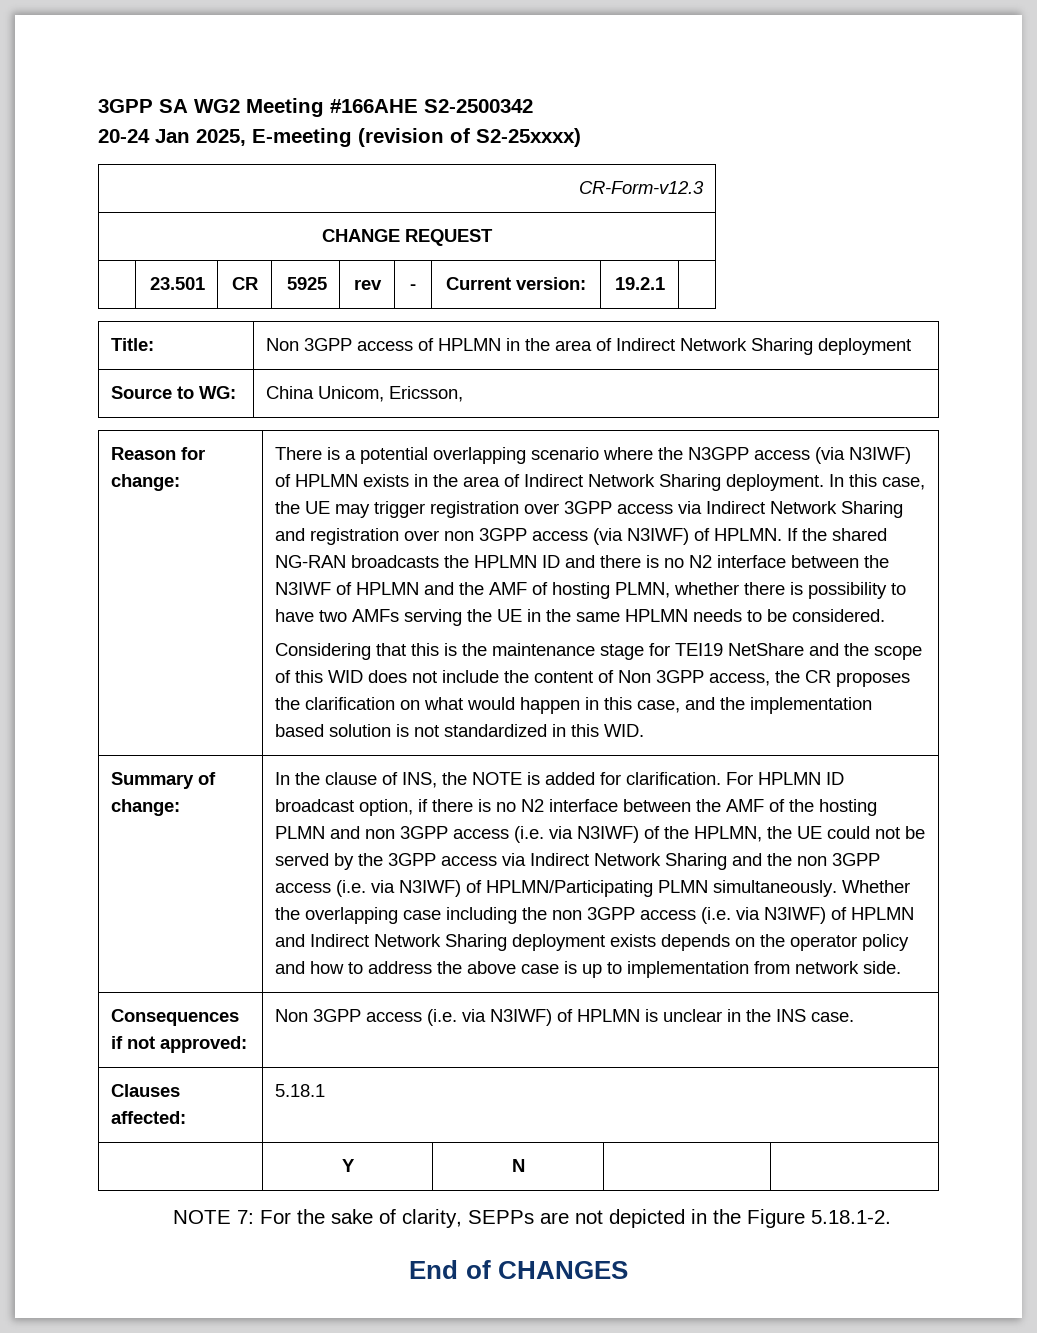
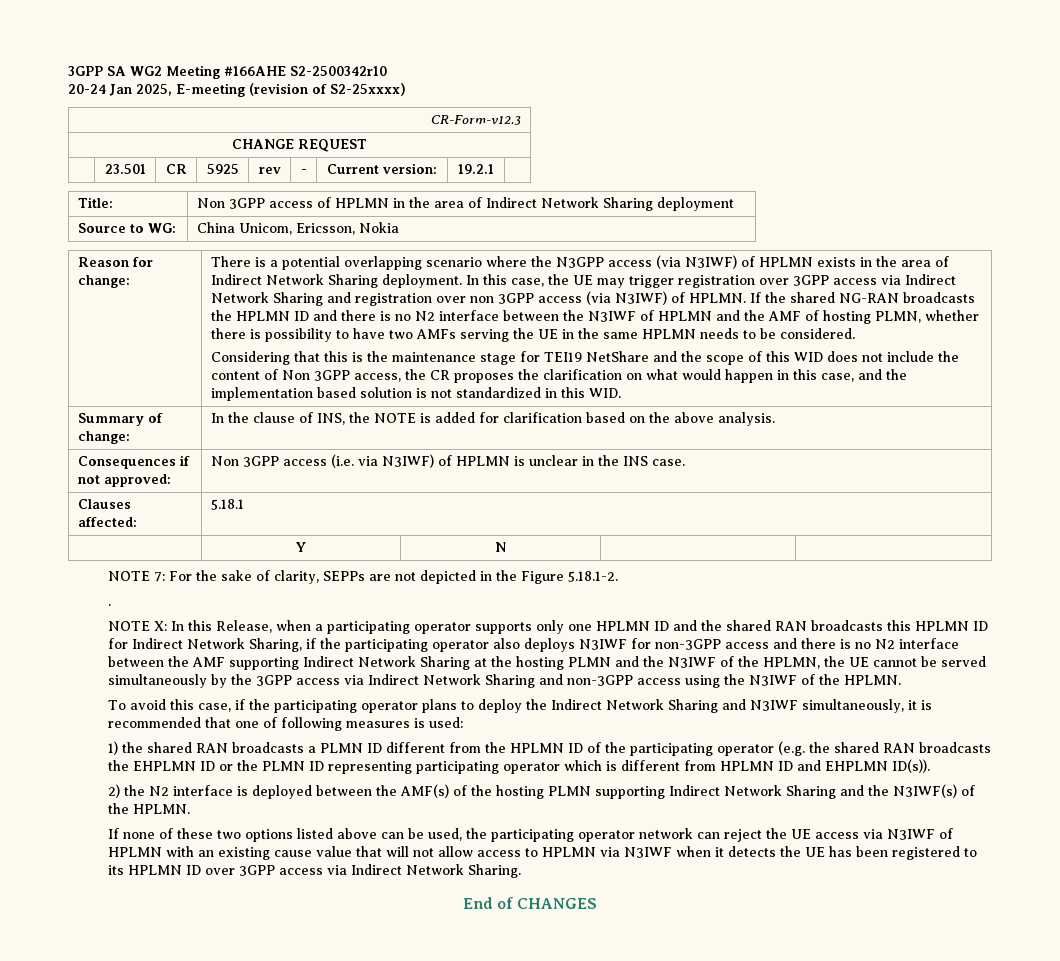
- 3GPP SA WG2 Meeting #166AHE S2-2500342
+ 3GPP SA WG2 Meeting #166AHE S2-2500342r10
- Source to WG: | China Unicom, Ericsson,
+ Source to WG: | China Unicom, Ericsson, Nokia
- In the clause of INS, the NOTE is added for clarification. For HPLMN ID broadcast option, if there is no N2 interface between the AMF of the hosting PLMN and non 3GPP access (i.e. via N3IWF) of the HPLMN, the UE could not be served by the 3GPP access via Indirect Network Sharing and the non 3GPP access (i.e. via N3IWF) of HPLMN/Participating PLMN simultaneously. Whether the overlapping case including the non 3GPP access (i.e. via N3IWF) of HPLMN and Indirect Network Sharing deployment exists depends on the operator policy and how to address the above case is up to implementation from network side.
+ In the clause of INS, the NOTE is added for clarification based on the above analysis.
+ .
+ NOTE X: In this Release, when a participating operator supports only one HPLMN ID and the shared RAN broadcasts this HPLMN ID for Indirect Network Sharing, if the participating operator also deploys N3IWF for non-3GPP access and there is no N2 interface between the AMF supporting Indirect Network Sharing at the hosting PLMN and the N3IWF of the HPLMN, the UE cannot be served simultaneously by the 3GPP access via Indirect Network Sharing and non-3GPP access using the N3IWF of the HPLMN.
+ To avoid this case, if the participating operator plans to deploy the Indirect Network Sharing and N3IWF simultaneously, it is recommended that one of following measures is used:
+ 1) the shared RAN broadcasts a PLMN ID different from the HPLMN ID of the participating operator (e.g. the shared RAN broadcasts the EHPLMN ID or the PLMN ID representing participating operator which is different from HPLMN ID and EHPLMN ID(s)).
+ 2) the N2 interface is deployed between the AMF(s) of the hosting PLMN supporting Indirect Network Sharing and the N3IWF(s) of the HPLMN.
+ If none of these two options listed above can be used, the participating operator network can reject the UE access via N3IWF of HPLMN with an existing cause value that will not allow access to HPLMN via N3IWF when it detects the UE has been registered to its HPLMN ID over 3GPP access via Indirect Network Sharing.

